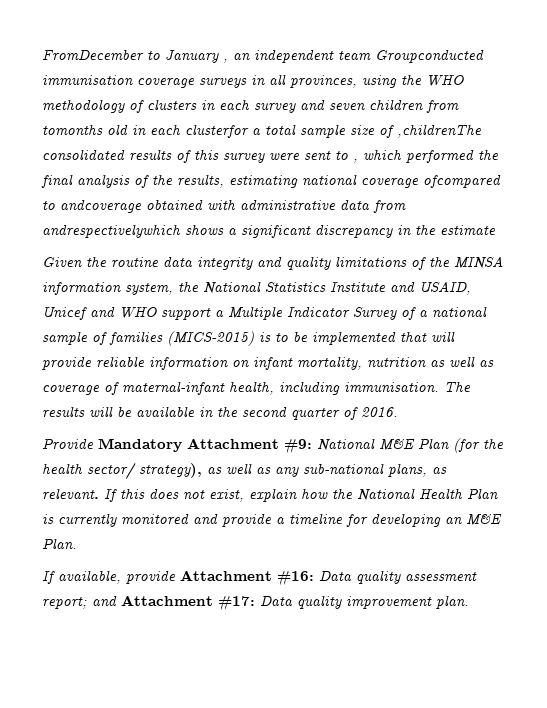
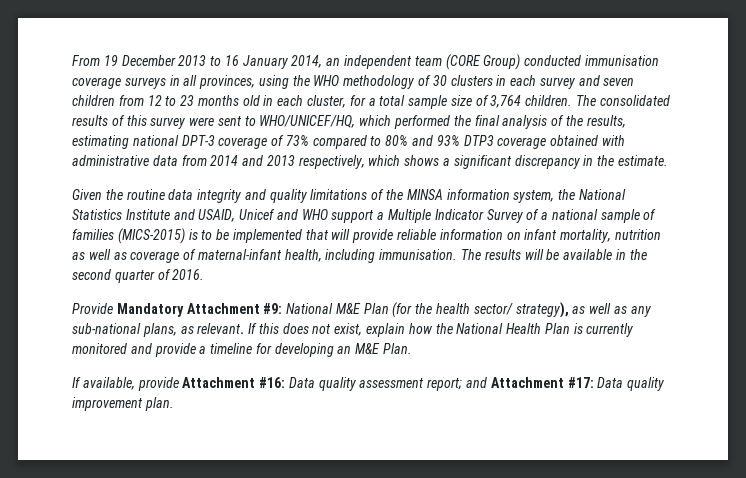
- FromDecember to January , an independent team Groupconducted immunisation coverage surveys in all provinces, using the WHO methodology of clusters in each survey and seven children from tomonths old in each clusterfor a total sample size of ,childrenThe consolidated results of this survey were sent to , which performed the final analysis of the results, estimating national coverage ofcompared to andcoverage obtained with administrative data from andrespectivelywhich shows a significant discrepancy in the estimate
+ From 19 December 2013 to 16 January 2014, an independent team (CORE Group) conducted immunisation coverage surveys in all provinces, using the WHO methodology of 30 clusters in each survey and seven children from 12 to 23 months old in each cluster, for a total sample size of 3,764 children. The consolidated results of this survey were sent to WHO/UNICEF/HQ, which performed the final analysis of the results, estimating national DPT-3 coverage of 73% compared to 80% and 93% DTP3 coverage obtained with administrative data from 2014 and 2013 respectively, which shows a significant discrepancy in the estimate.

